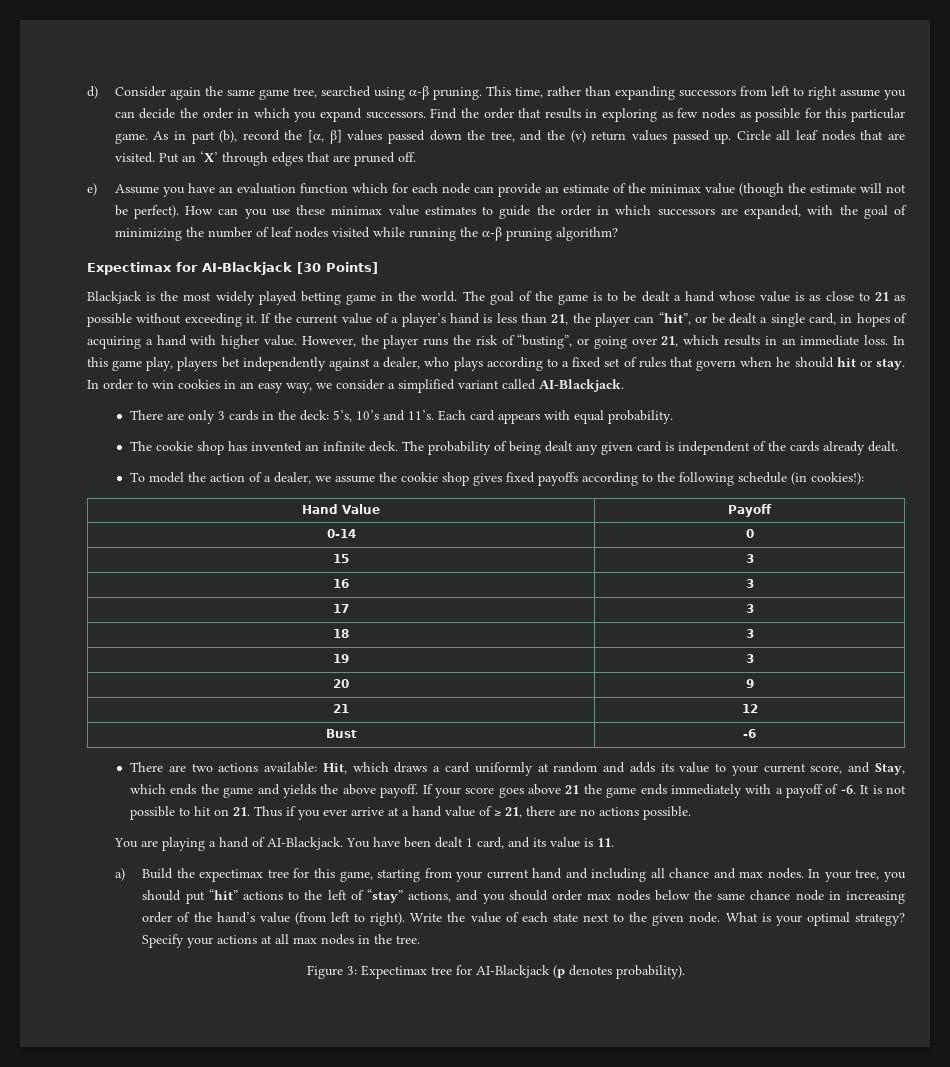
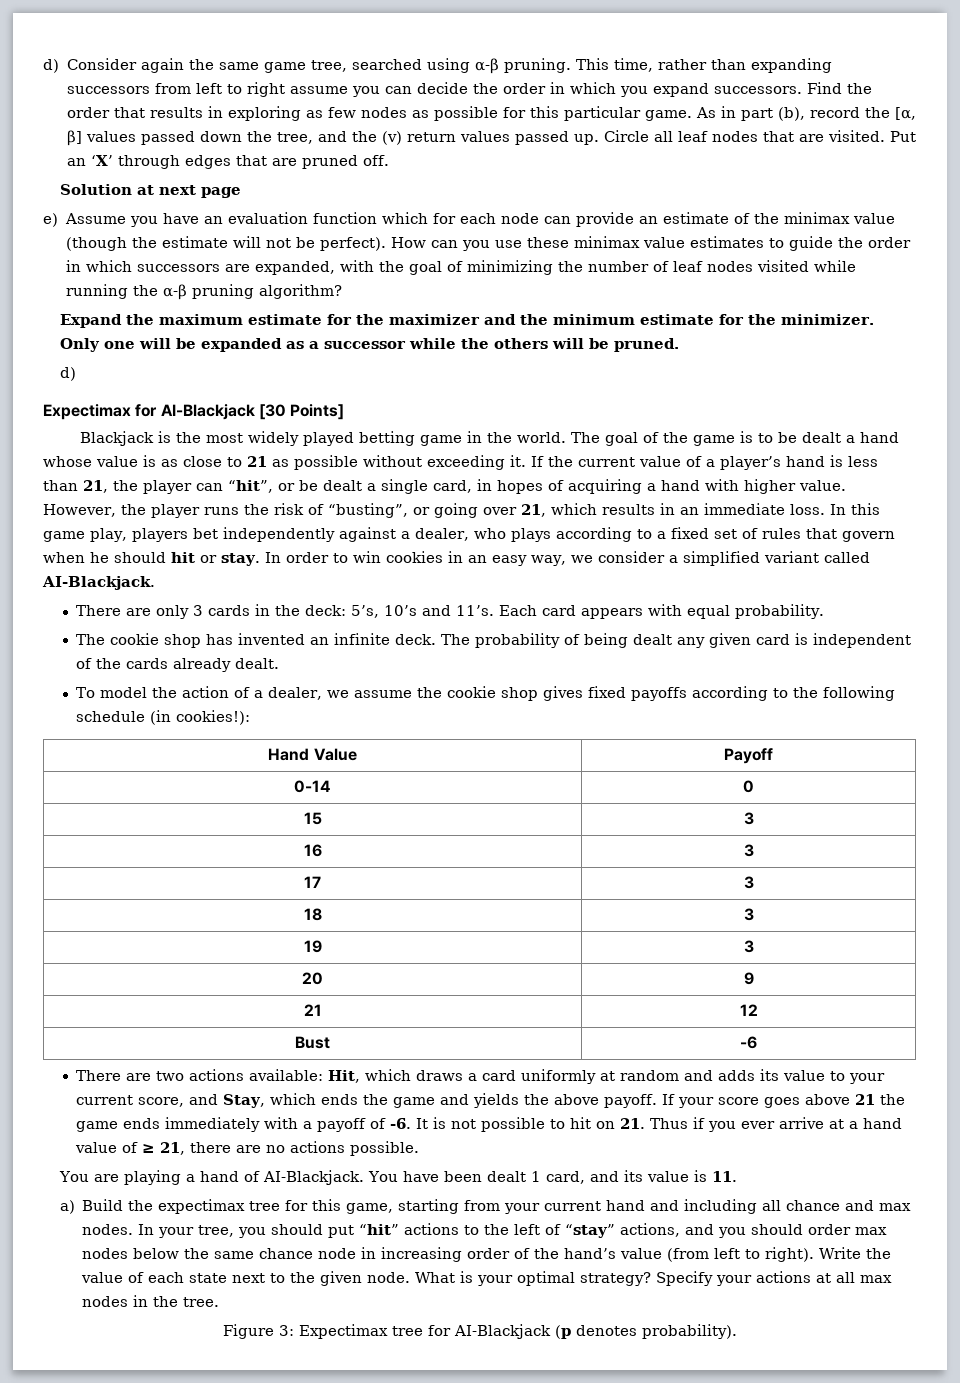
+ Solution at next page
+ Expand the maximum estimate for the maximizer and the minimum estimate for the minimizer. Only one will be expanded as a successor while the others will be pruned.
+ d)

